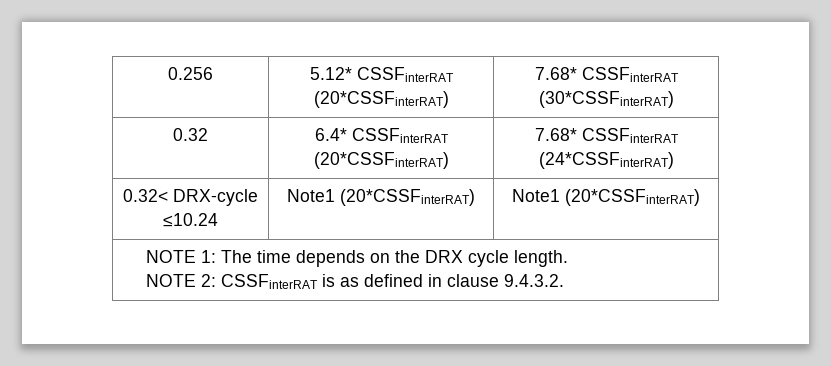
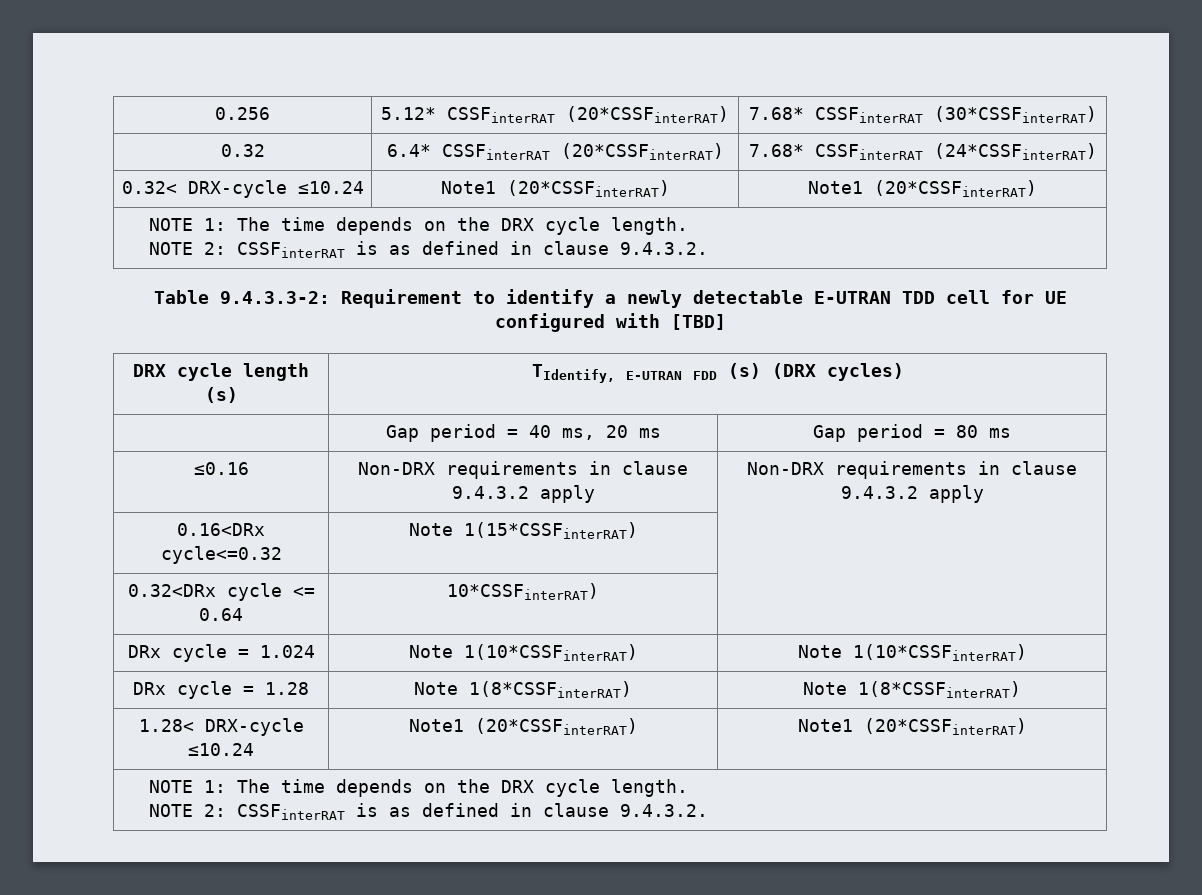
+ Table 9.4.3.3-2: Requirement to identify a newly detectable E-UTRAN TDD cell for UE configured with [TBD]
+ DRX cycle length (s) | TIdentify, E-UTRAN FDD (s) (DRX cycles)
+ | Gap period = 40 ms, 20 ms | Gap period = 80 ms
+ ≤0.16 | Non-DRX requirements in clause 9.4.3.2 apply | Non-DRX requirements in clause 9.4.3.2 apply
+ 0.16<DRx cycle<=0.32 | Note 1(15*CSSFinterRAT) |
+ 0.32<DRx cycle <= 0.64 | 10*CSSFinterRAT) |
+ DRx cycle = 1.024 | Note 1(10*CSSFinterRAT) | Note 1(10*CSSFinterRAT)
+ DRx cycle = 1.28 | Note 1(8*CSSFinterRAT) | Note 1(8*CSSFinterRAT)
+ 1.28< DRX-cycle ≤10.24 | Note1 (20*CSSFinterRAT) | Note1 (20*CSSFinterRAT)
+ NOTE 1: The time depends on the DRX cycle length.
+ NOTE 2: CSSFinterRAT is as defined in clause 9.4.3.2.

